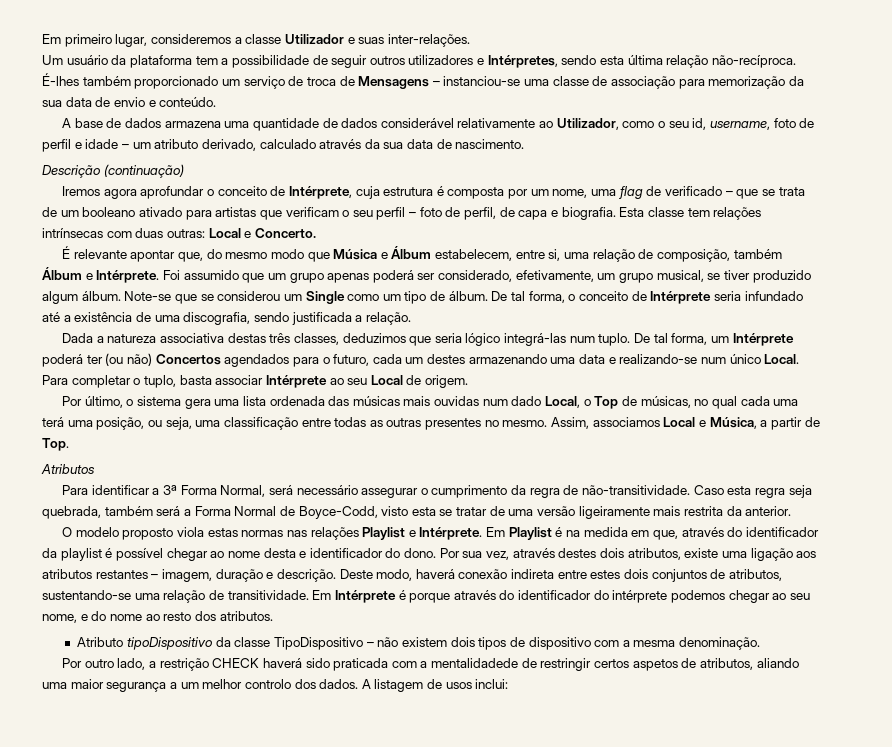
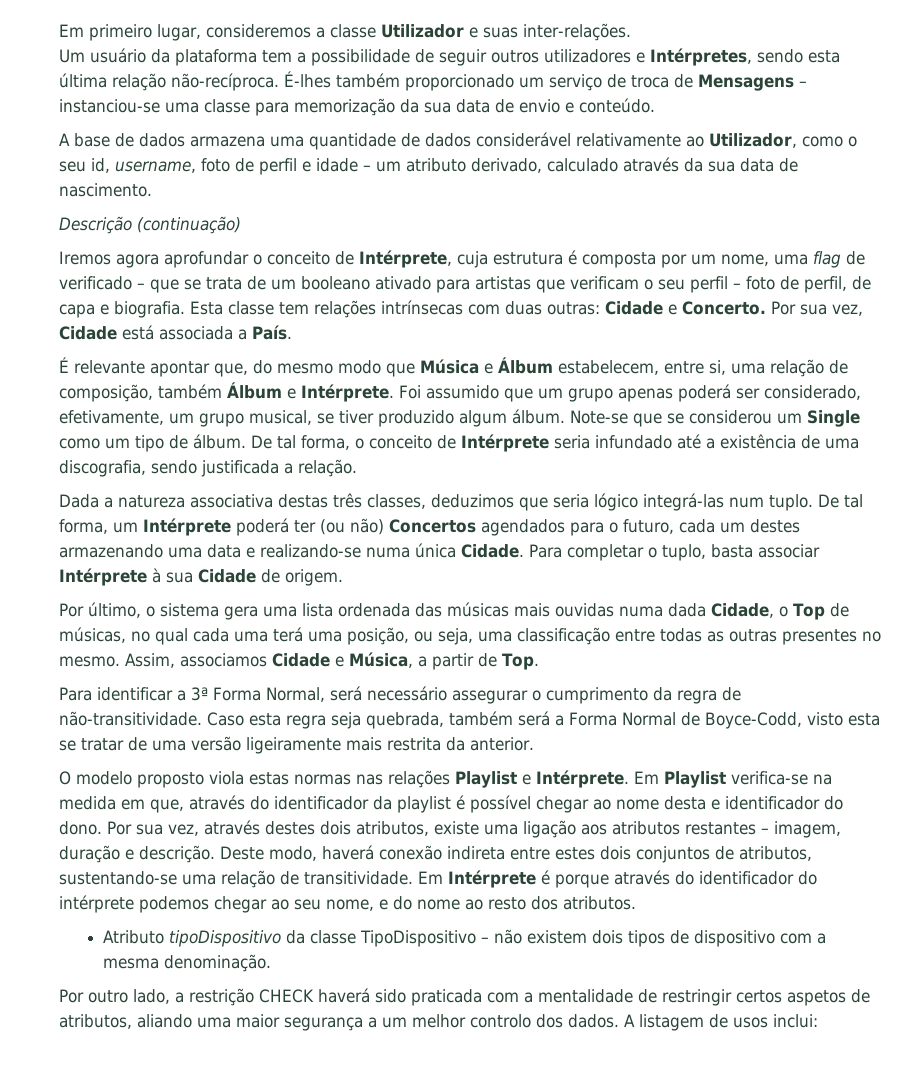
- É-lhes também proporcionado um serviço de troca de Mensagens – instanciou-se uma classe de associação para memorização da sua data de envio e conteúdo.
+ É-lhes também proporcionado um serviço de troca de Mensagens – instanciou-se uma classe para memorização da sua data de envio e conteúdo.
- Esta classe tem relações intrínsecas com duas outras: Local e Concerto.
+ Esta classe tem relações intrínsecas com duas outras: Cidade e Concerto. Por sua vez, Cidade está associada a País.
- De tal forma, um Intérprete poderá ter (ou não) Concertos agendados para o futuro, cada um destes armazenando uma data e realizando-se num único Local.
+ De tal forma, um Intérprete poderá ter (ou não) Concertos agendados para o futuro, cada um destes armazenando uma data e realizando-se numa única Cidade.
- Para completar o tuplo, basta associar Intérprete ao seu Local de origem.
+ Para completar o tuplo, basta associar Intérprete à sua Cidade de origem.
- Por último, o sistema gera uma lista ordenada das músicas mais ouvidas num dado Local, o Top de músicas, no qual cada uma terá uma posição, ou seja, uma classificação entre todas as outras presentes no mesmo.
+ Por último, o sistema gera uma lista ordenada das músicas mais ouvidas numa dada Cidade, o Top de músicas, no qual cada uma terá uma posição, ou seja, uma classificação entre todas as outras presentes no mesmo.
- Assim, associamos Local e Música, a partir de Top.
+ Assim, associamos Cidade e Música, a partir de Top.
- Atributos
- Em Playlist é na medida em que, através do identificador da playlist é possível chegar ao nome desta e identificador do dono.
+ Em Playlist verifica-se na medida em que, através do identificador da playlist é possível chegar ao nome desta e identificador do dono.
- Por outro lado, a restrição CHECK haverá sido praticada com a mentalidadede de restringir certos aspetos de atributos, aliando uma maior segurança a um melhor controlo dos dados.
+ Por outro lado, a restrição CHECK haverá sido praticada com a mentalidade de restringir certos aspetos de atributos, aliando uma maior segurança a um melhor controlo dos dados.

